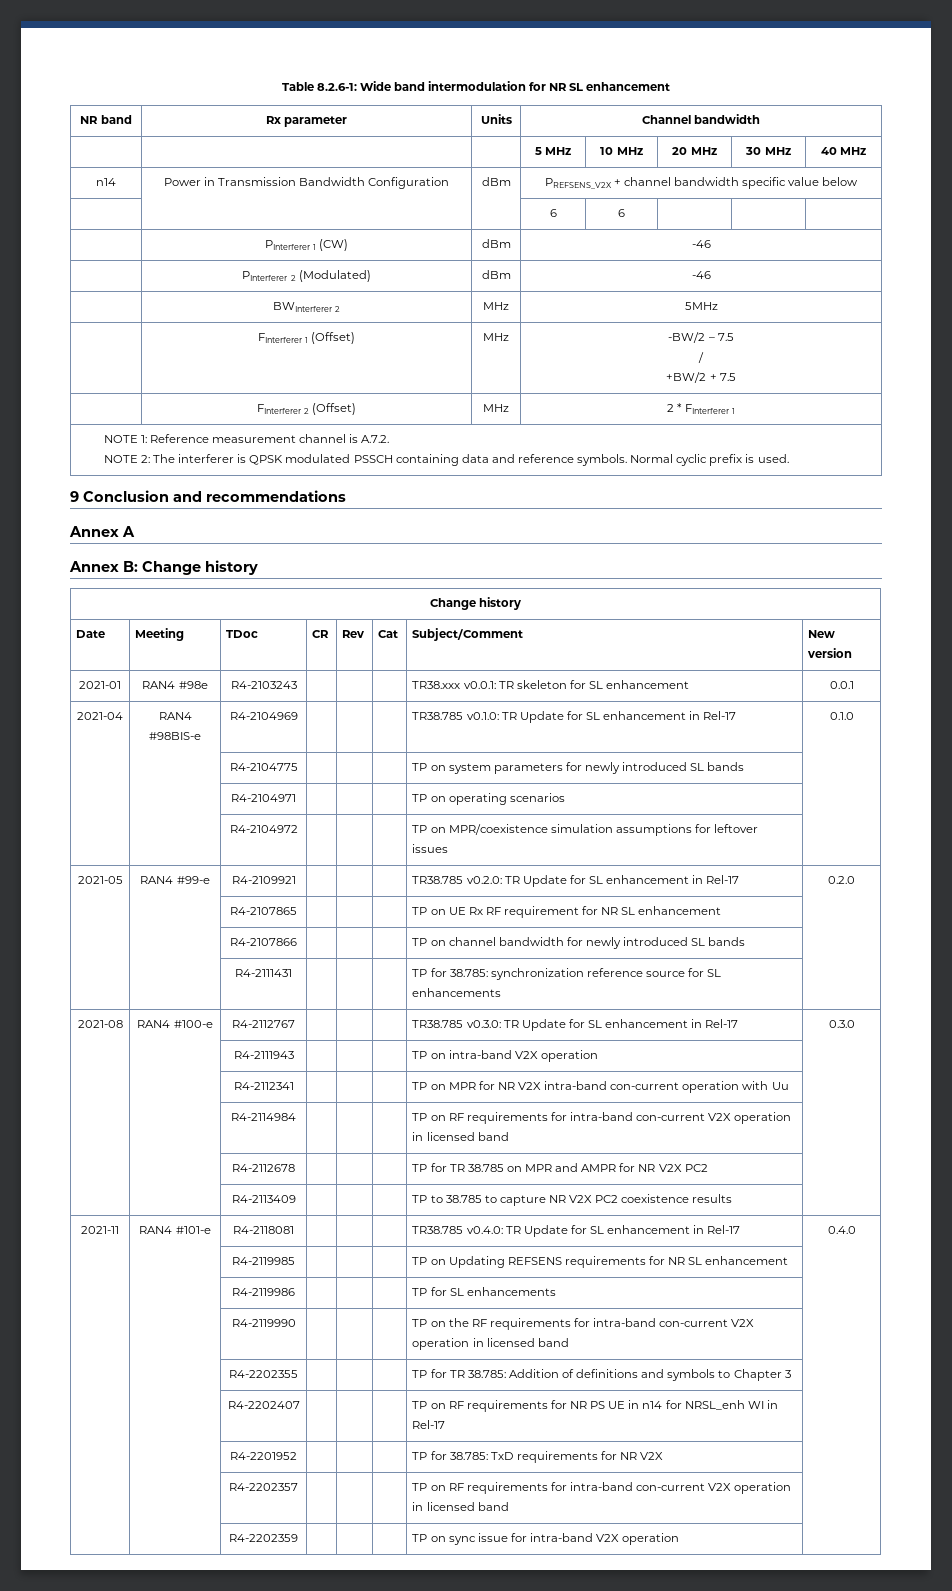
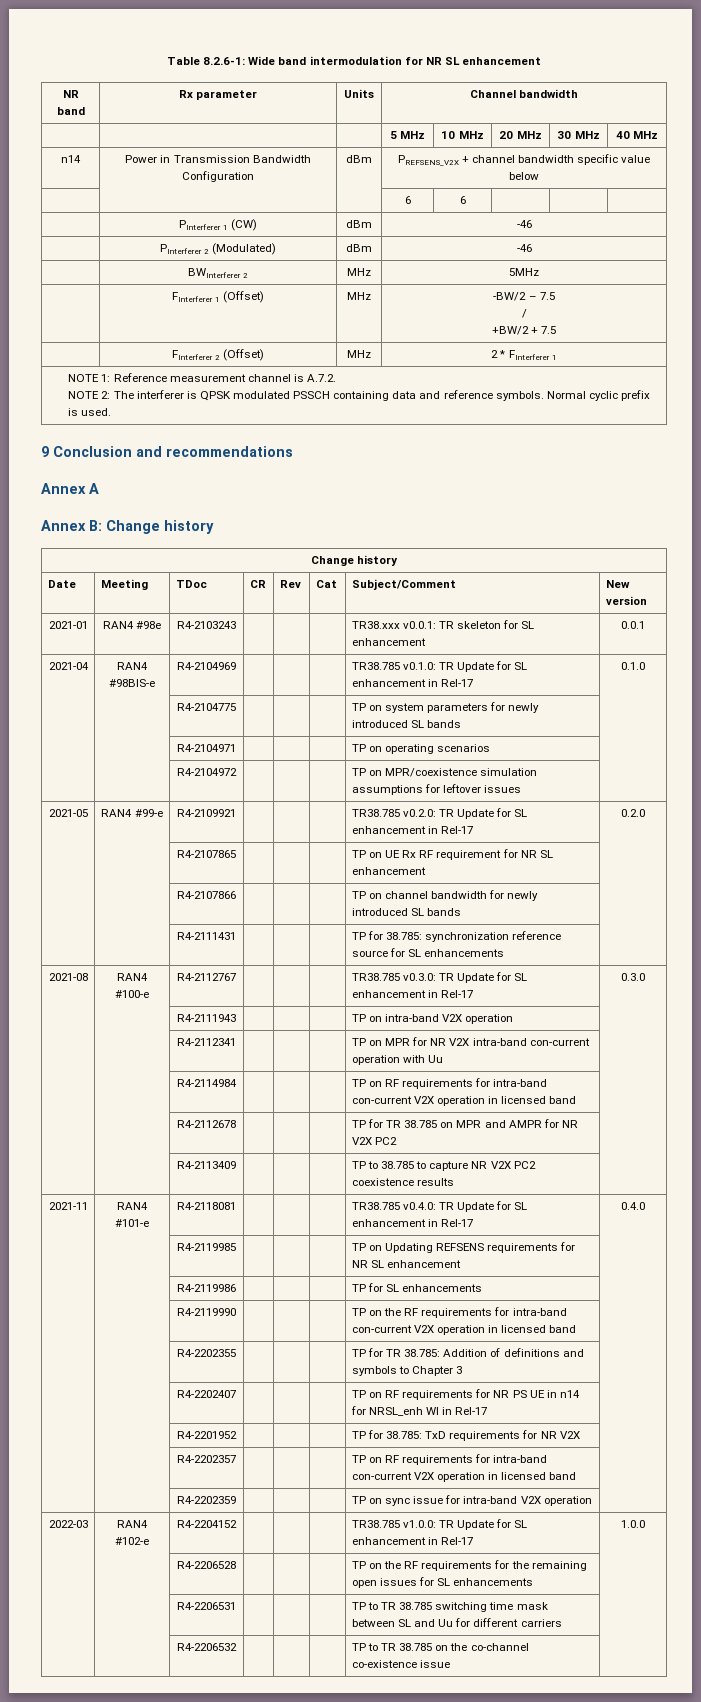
+ 2022-03 | RAN4 #102-e | R4-2204152 | | | | TR38.785 v1.0.0: TR Update for SL enhancement in Rel-17 | 1.0.0
+ | | R4-2206528 | | | | TP on the RF requirements for the remaining open issues for SL enhancements |
+ | | R4-2206531 | | | | TP to TR 38.785 switching time mask between SL and Uu for different carriers |
+ | | R4-2206532 | | | | TP to TR 38.785 on the co-channel co-existence issue |

